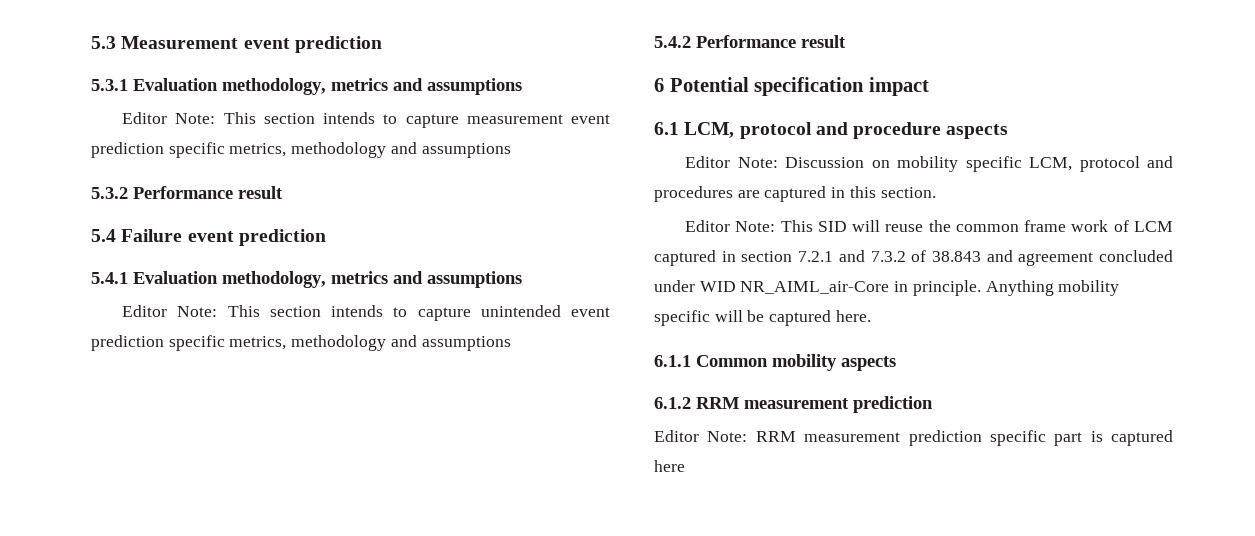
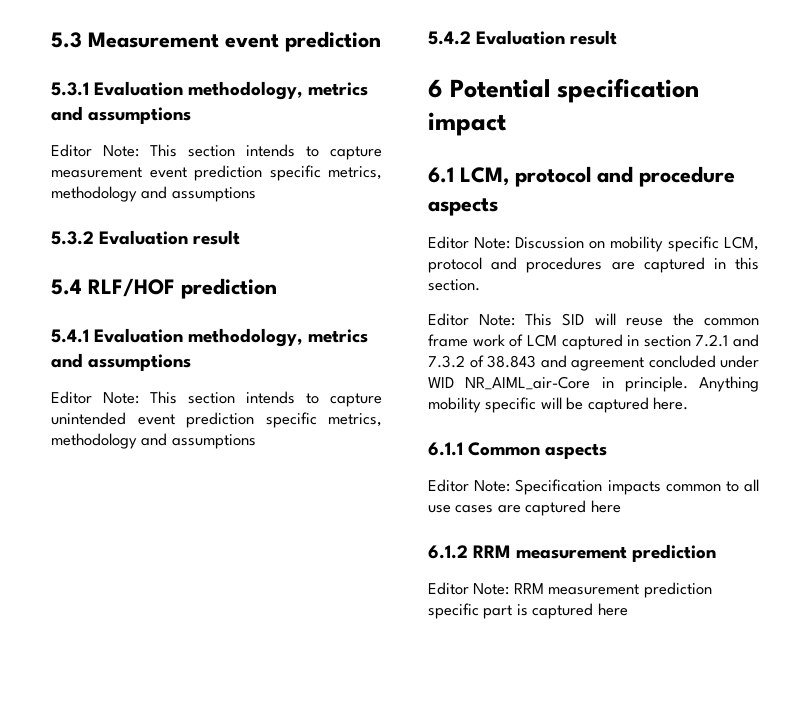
- 5.3.2 Performance result
+ 5.3.2 Evaluation result
- 5.4 Failure event prediction
+ 5.4 RLF/HOF prediction
- 5.4.2 Performance result
+ 5.4.2 Evaluation result
- 6.1.1 Common mobility aspects
+ 6.1.1 Common aspects
+ Editor Note: Specification impacts common to all use cases are captured here

